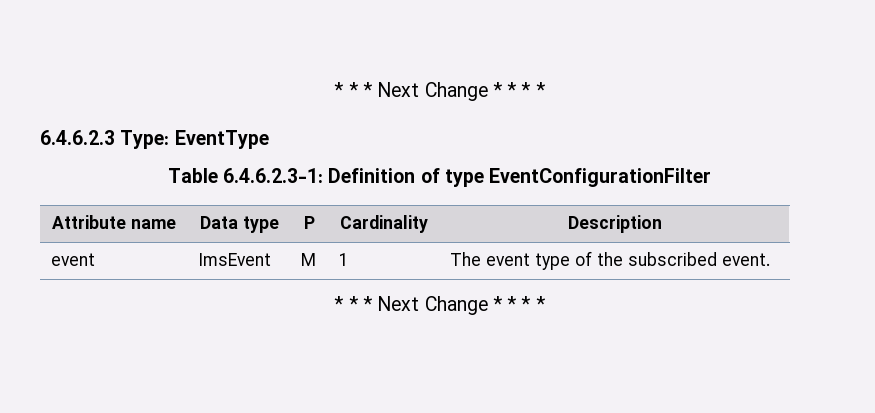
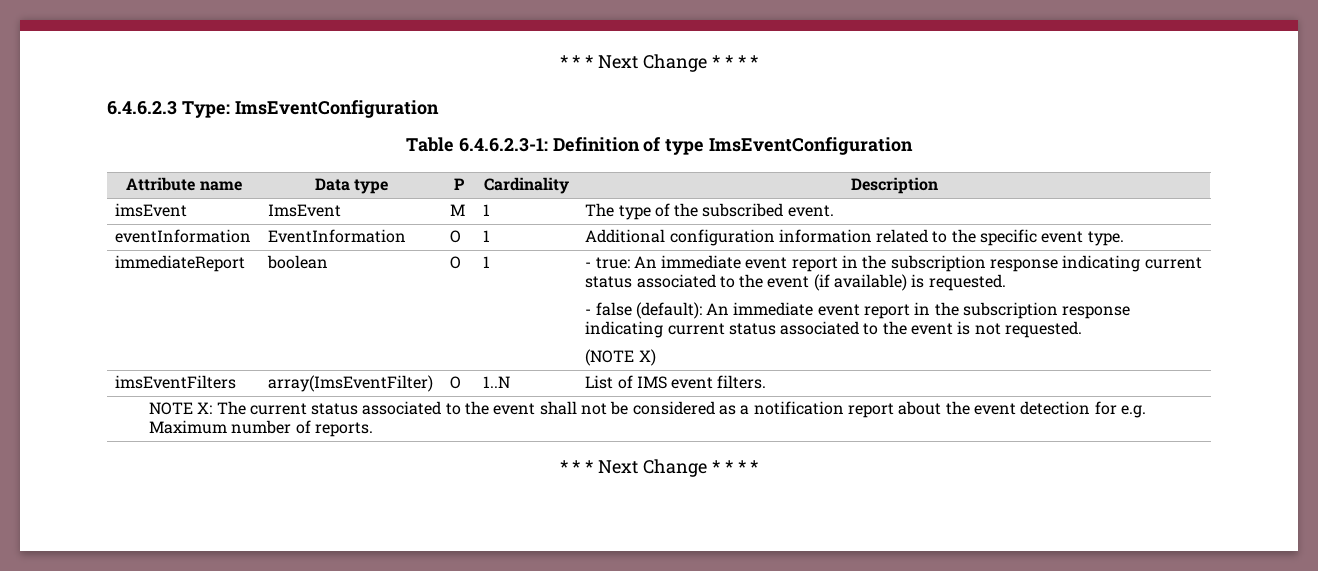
- 6.4.6.2.3 Type: EventType
+ 6.4.6.2.3 Type: ImsEventConfiguration
- Table 6.4.6.2.3-1: Definition of type EventConfigurationFilter
+ Table 6.4.6.2.3-1: Definition of type ImsEventConfiguration
- event | ImsEvent | M | 1 | The event type of the subscribed event.
+ imsEvent | ImsEvent | M | 1 | The type of the subscribed event.
+ eventInformation | EventInformation | O | 1 | Additional configuration information related to the specific event type.
+ immediateReport | boolean | O | 1 | - true: An immediate event report in the subscription response indicating current status associated to the event (if available) is requested.
+ - false (default): An immediate event report in the subscription response indicating current status associated to the event is not requested.
+ (NOTE X)
+ imsEventFilters | array(ImsEventFilter) | O | 1..N | List of IMS event filters.
+ NOTE X: The current status associated to the event shall not be considered as a notification report about the event detection for e.g. Maximum number of reports.

